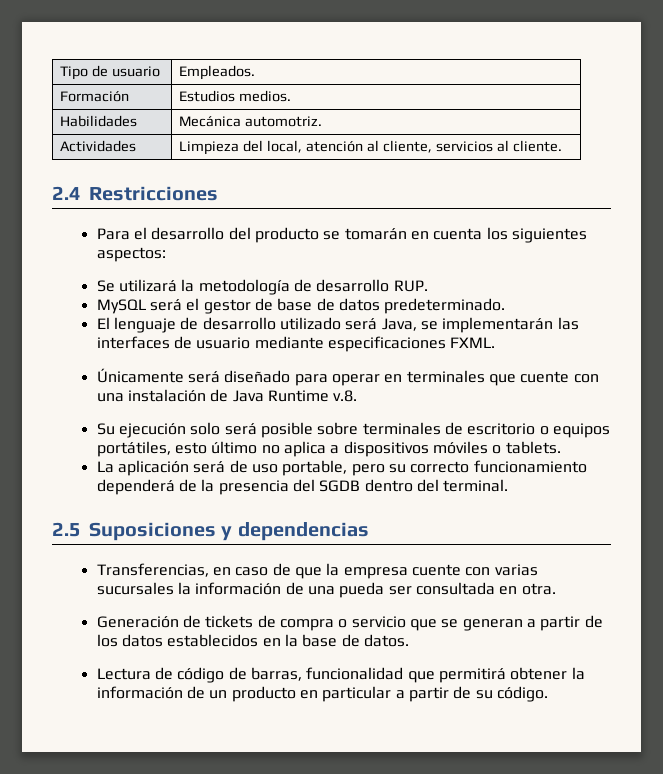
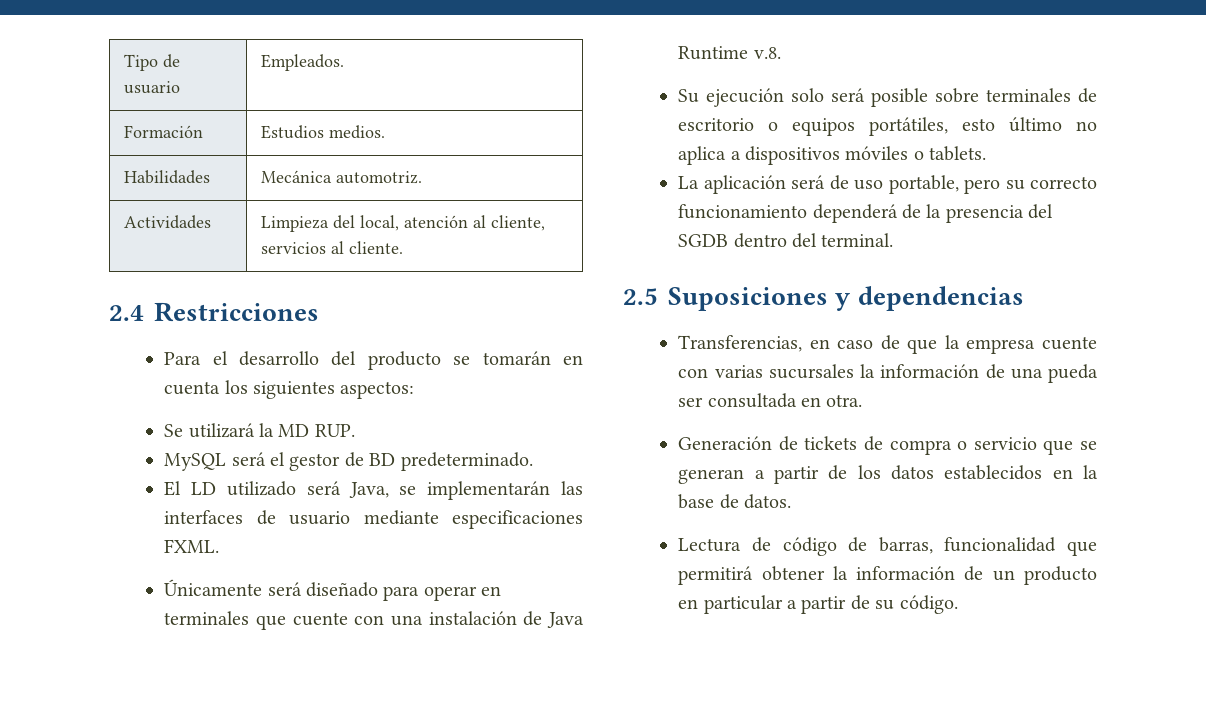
- Se utilizará la metodología de desarrollo RUP.
+ Se utilizará la MD RUP.
- MySQL será el gestor de base de datos predeterminado.
+ MySQL será el gestor de BD predeterminado.
- El lenguaje de desarrollo utilizado será Java, se implementarán las interfaces de usuario mediante especificaciones FXML.
+ El LD utilizado será Java, se implementarán las interfaces de usuario mediante especificaciones FXML.

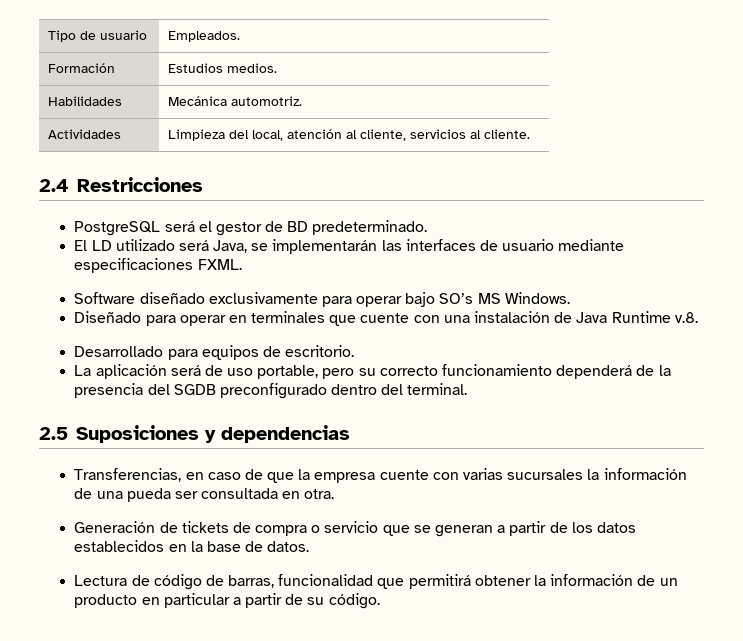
- Para el desarrollo del producto se tomarán en cuenta los siguientes aspectos:
- Se utilizará la MD RUP.
- MySQL será el gestor de BD predeterminado.
+ PostgreSQL será el gestor de BD predeterminado.
- Únicamente será diseñado para operar en terminales que cuente con una instalación de Java Runtime v.8.
+ Software diseñado exclusivamente para operar bajo SO’s MS Windows.
+ Diseñado para operar en terminales que cuente con una instalación de Java Runtime v.8.
- Su ejecución solo será posible sobre terminales de escritorio o equipos portátiles, esto último no aplica a dispositivos móviles o tablets.
+ Desarrollado para equipos de escritorio.
- La aplicación será de uso portable, pero su correcto funcionamiento dependerá de la presencia del SGDB dentro del terminal.
+ La aplicación será de uso portable, pero su correcto funcionamiento dependerá de la presencia del SGDB preconfigurado dentro del terminal.

